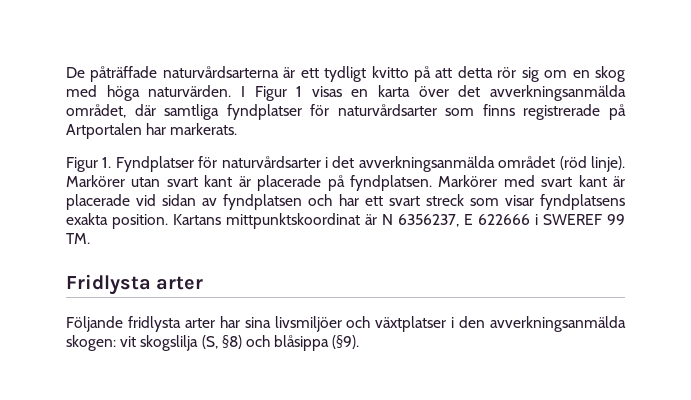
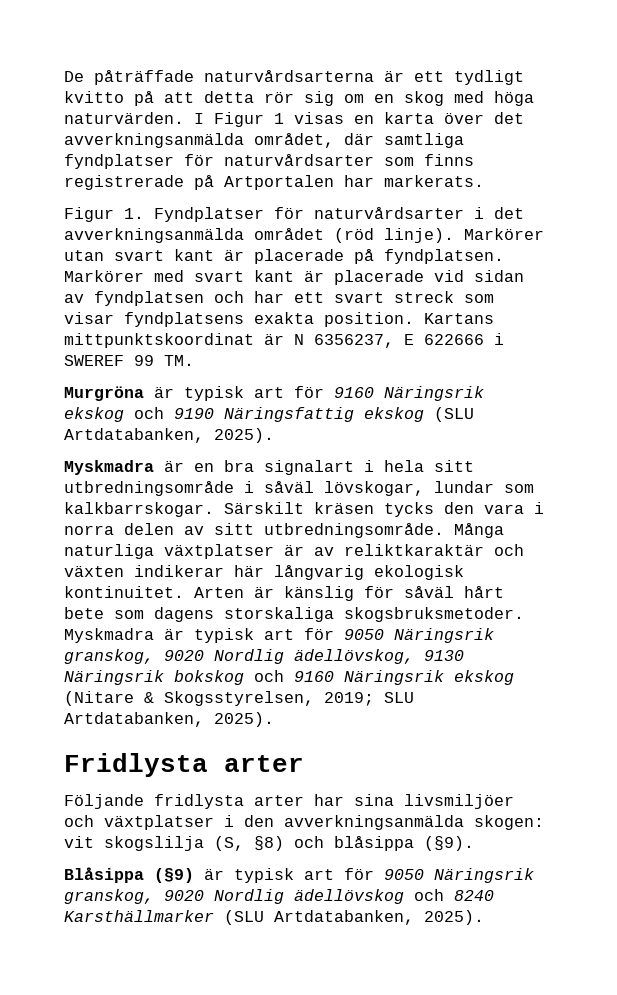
+ Murgröna är typisk art för 9160 Näringsrik ekskog och 9190 Näringsfattig ekskog (SLU Artdatabanken, 2025).
+ Myskmadra är en bra signalart i hela sitt utbredningsområde i såväl lövskogar, lundar som kalkbarrskogar. Särskilt kräsen tycks den vara i norra delen av sitt utbredningsområde. Många naturliga växtplatser är av reliktkaraktär och växten indikerar här långvarig ekologisk kontinuitet. Arten är känslig för såväl hårt bete som dagens storskaliga skogsbruksmetoder. Myskmadra är typisk art för 9050 Näringsrik granskog, 9020 Nordlig ädellövskog, 9130 Näringsrik bokskog och 9160 Näringsrik ekskog (Nitare & Skogsstyrelsen, 2019; SLU Artdatabanken, 2025).
+ Blåsippa (§9) är typisk art för 9050 Näringsrik granskog, 9020 Nordlig ädellövskog och 8240 Karsthällmarker (SLU Artdatabanken, 2025).

